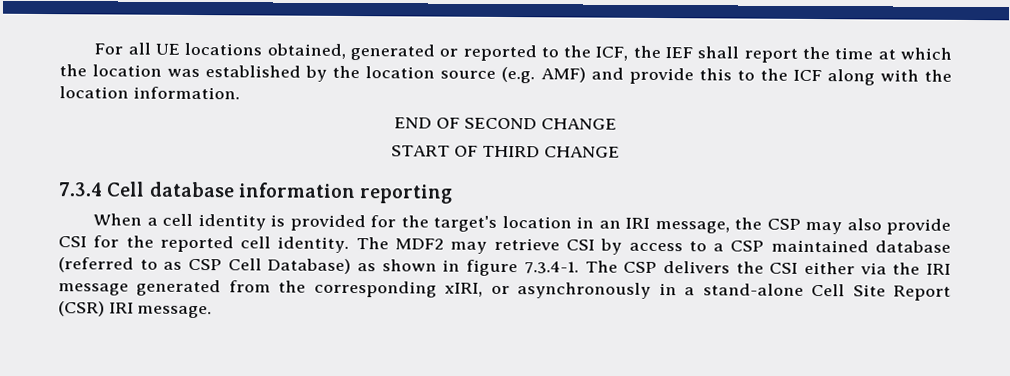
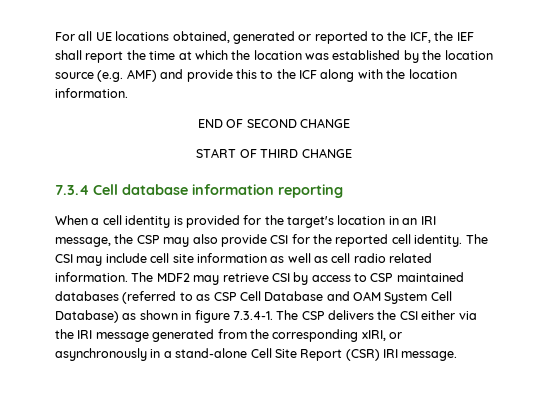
- The MDF2 may retrieve CSI by access to a CSP maintained database (referred to as CSP Cell Database) as shown in figure 7.3.4-1. The CSP delivers the CSI either via the IRI message generated from the corresponding xIRI, or asynchronously in a stand-alone Cell Site Report (CSR) IRI message.
+ The CSI may include cell site information as well as cell radio related information. The MDF2 may retrieve CSI by access to CSP maintained databases (referred to as CSP Cell Database and OAM System Cell Database) as shown in figure 7.3.4-1. The CSP delivers the CSI either via the IRI message generated from the corresponding xIRI, or asynchronously in a stand-alone Cell Site Report (CSR) IRI message.

